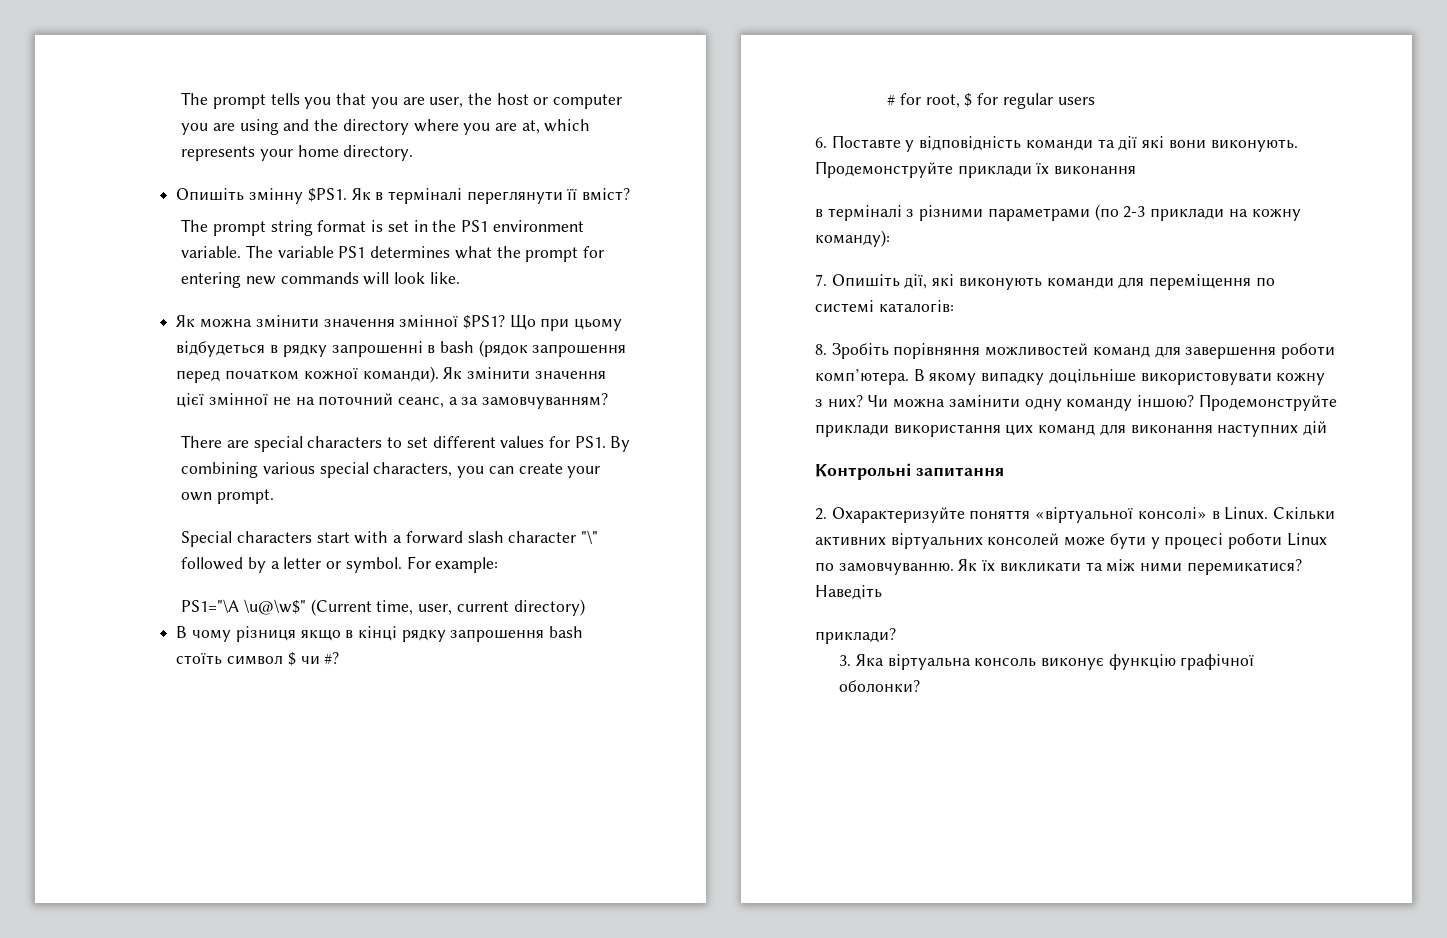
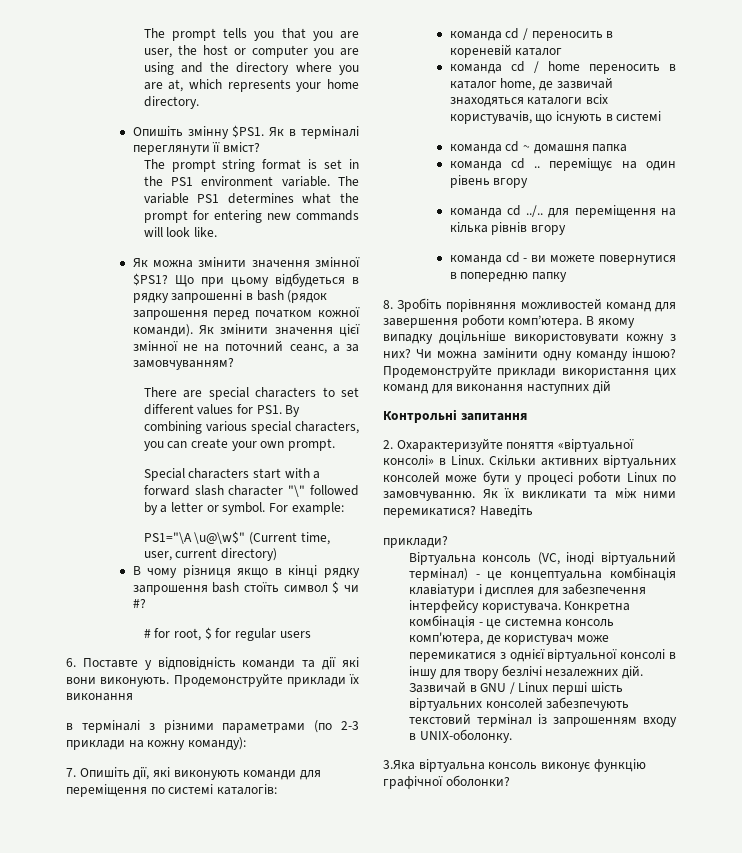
+ команда cd / переносить в кореневій каталог
+ команда cd / home переносить в каталог home, де зазвичай знаходяться каталоги всіх користувачів, що існують в системі
+ команда cd ~ домашня папка
+ команда cd .. переміщує на один рівень вгору
+ команда cd ../.. для переміщення на кілька рівнів вгору
+ команда cd - ви можете повернутися в попередню папку
- 3. Яка віртуальна консоль виконує функцію графічної оболонки?
+ Віртуальна консоль (VC, іноді віртуальний термінал) - це концептуальна комбінація клавіатури і дисплея для забезпечення інтерфейсу користувача. Конкретна комбінація - це системна консоль комп'ютера, де користувач може перемикатися з однієї віртуальної консолі в іншу для твору безлічі незалежних дій. Зазвичай в GNU / Linux перші шість віртуальних консолей забезпечують текстовий термінал із запрошенням входу в UNIX-оболонку.
+ 3.Яка віртуальна консоль виконує функцію графічної оболонки?

